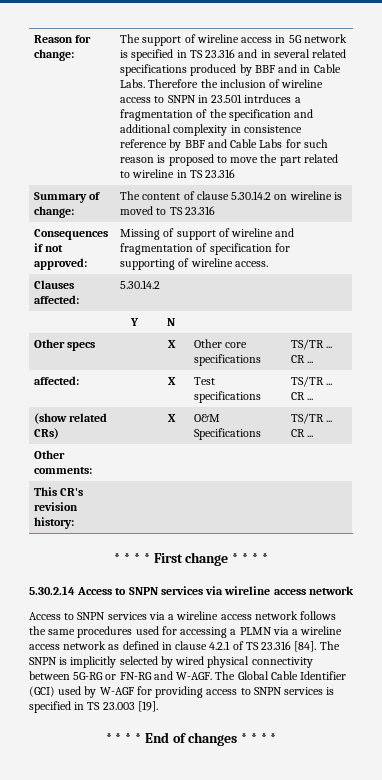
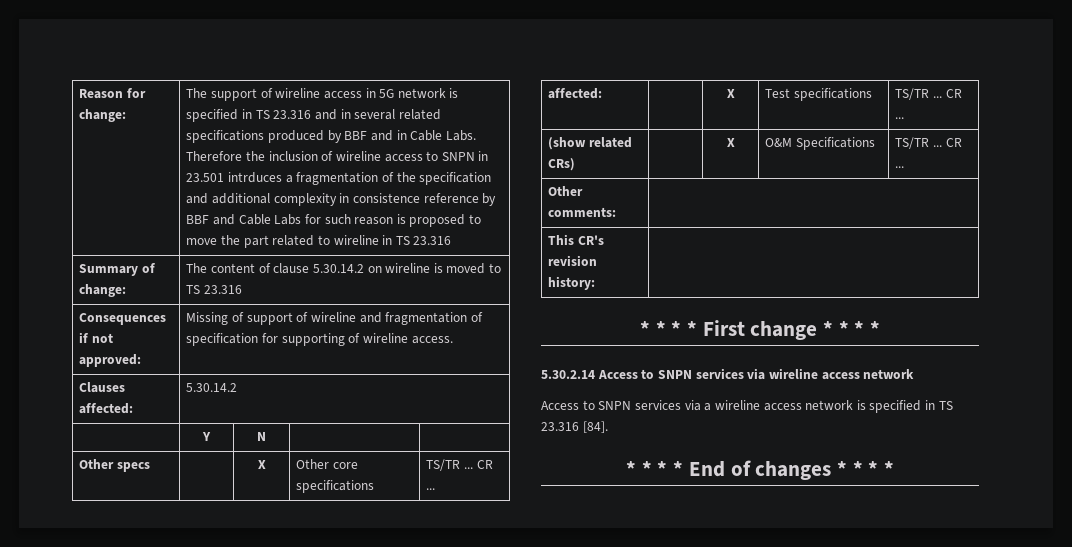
- Access to SNPN services via a wireline access network follows the same procedures used for accessing a PLMN via a wireline access network as defined in clause 4.2.1 of TS 23.316 [84]. The SNPN is implicitly selected by wired physical connectivity between 5G-RG or FN-RG and W-AGF. The Global Cable Identifier (GCI) used by W-AGF for providing access to SNPN services is specified in TS 23.003 [19].
+ Access to SNPN services via a wireline access network is specified in TS 23.316 [84].

